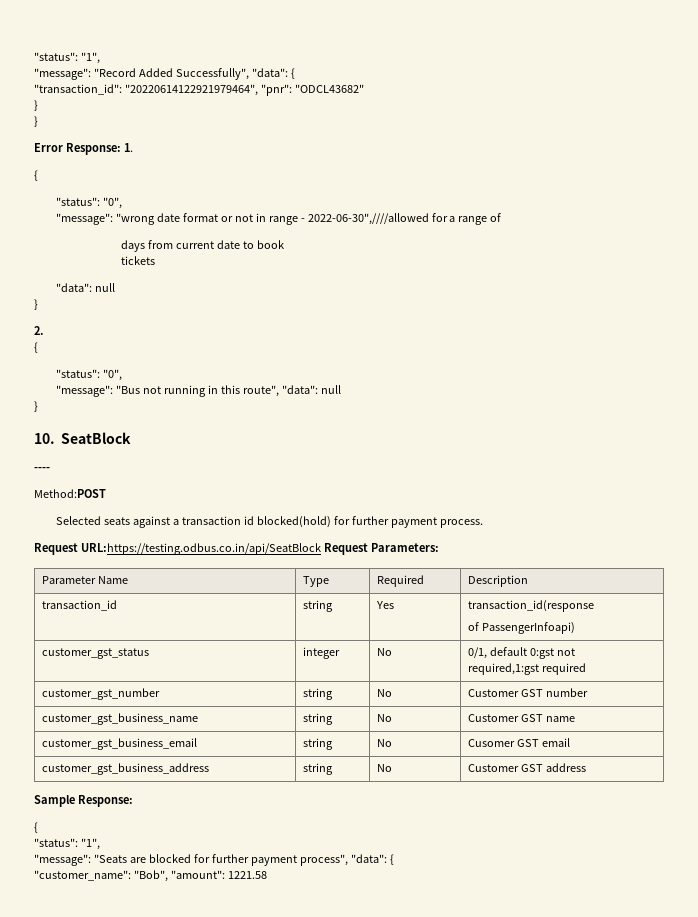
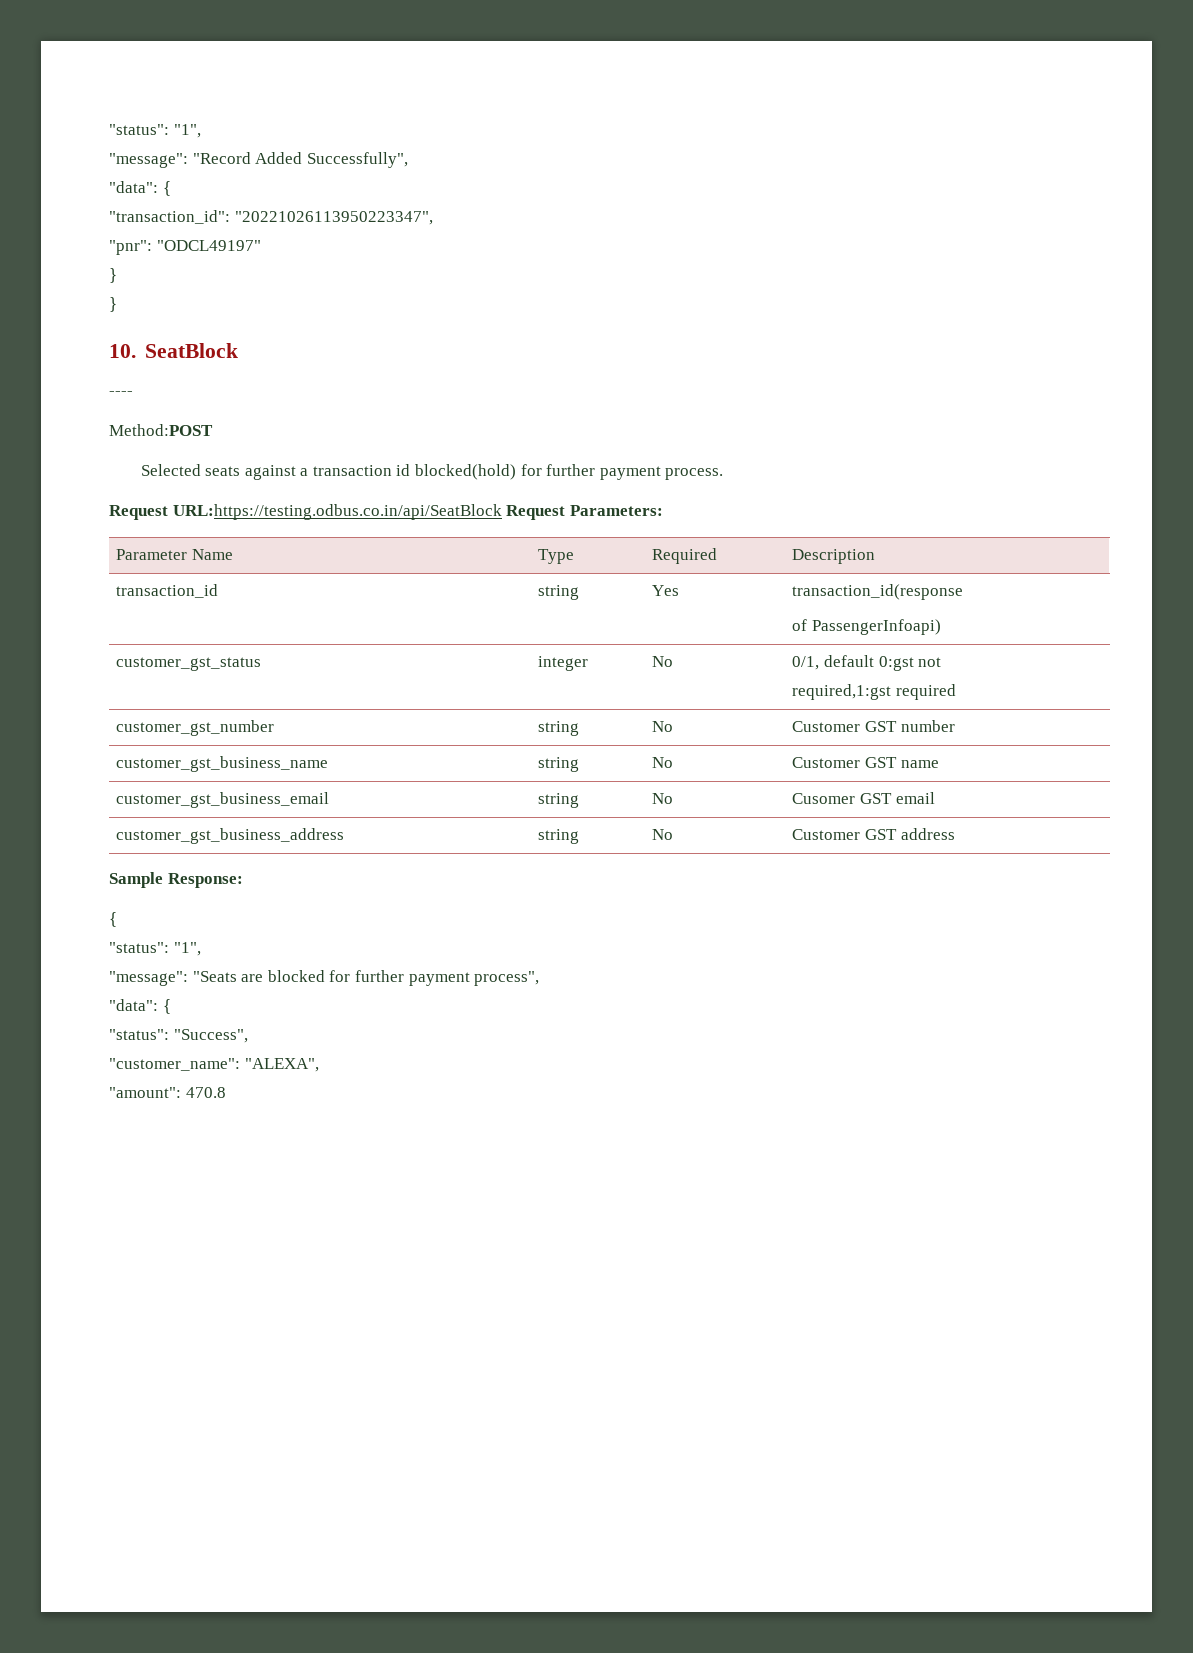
- "message": "Record Added Successfully", "data": {
+ "message": "Record Added Successfully",
+ "data": {
- "transaction_id": "20220614122921979464", "pnr": "ODCL43682"
+ "transaction_id": "20221026113950223347",
+ "pnr": "ODCL49197"
- Error Response: 1.
- {
- "status": "0",
- "message": "wrong date format or not in range - 2022-06-30",////allowed for a range of
- days from current date to book
- tickets
- "data": null
- }
- 2.
- {
- "status": "0",
- "message": "Bus not running in this route", "data": null
- }
- "message": "Seats are blocked for further payment process", "data": {
+ "message": "Seats are blocked for further payment process",
+ "data": {
+ "status": "Success",
- "customer_name": "Bob", "amount": 1221.58
+ "customer_name": "ALEXA",
+ "amount": 470.8

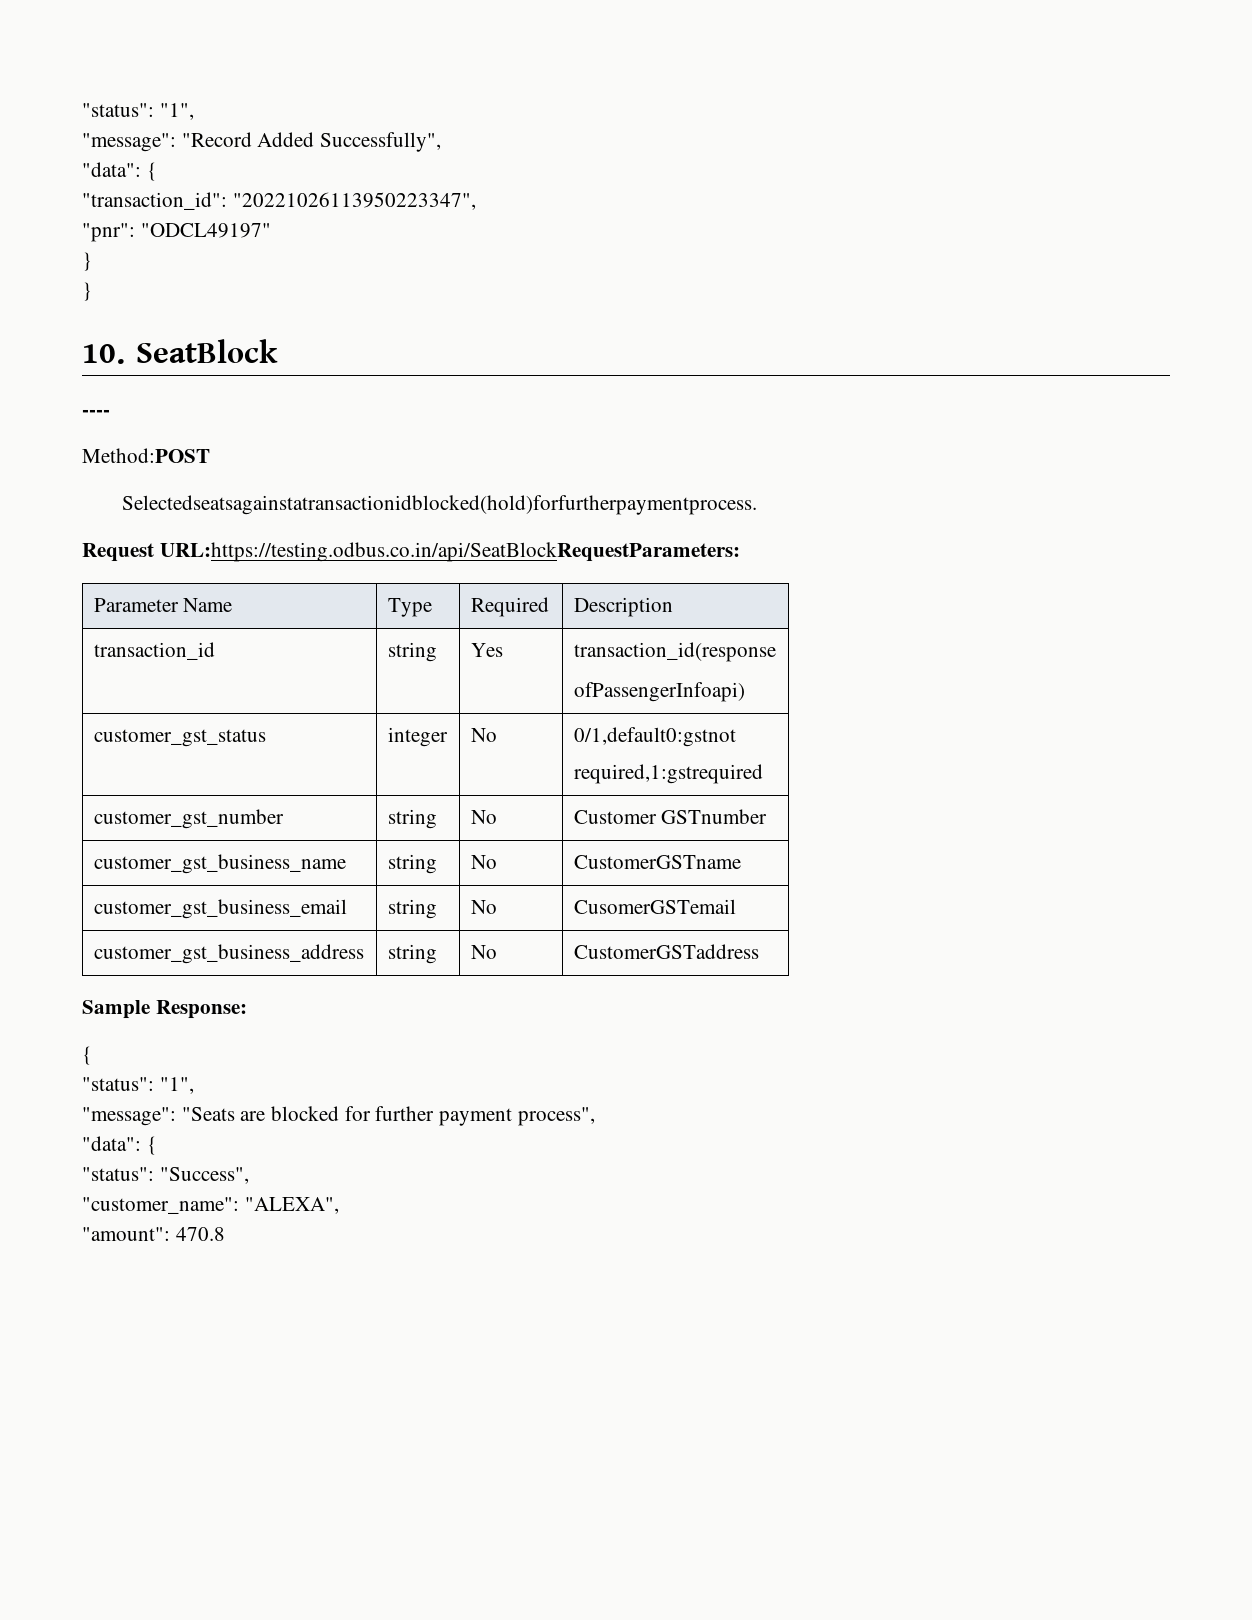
- Selected seats against a transaction id blocked(hold) for further payment process.
- Request URL:https://testing.odbus.co.in/api/SeatBlock Request Parameters:
+ Selectedseatsagainstatransactionidblocked(hold)forfurtherpaymentprocess.
+ Request URL:https://testing.odbus.co.in/api/SeatBlockRequestParameters:
  transaction_id | string | Yes | transaction_id(response
- of PassengerInfoapi)
+ ofPassengerInfoapi)
- customer_gst_status | integer | No | 0/1, default 0:gst not
- required,1:gst required
+ customer_gst_status | integer | No | 0/1,default0:gstnot
+ required,1:gstrequired
- customer_gst_number | string | No | Customer GST number
+ customer_gst_number | string | No | Customer GSTnumber
- customer_gst_business_name | string | No | Customer GST name
+ customer_gst_business_name | string | No | CustomerGSTname
- customer_gst_business_email | string | No | Cusomer GST email
+ customer_gst_business_email | string | No | CusomerGSTemail
- customer_gst_business_address | string | No | Customer GST address
+ customer_gst_business_address | string | No | CustomerGSTaddress

